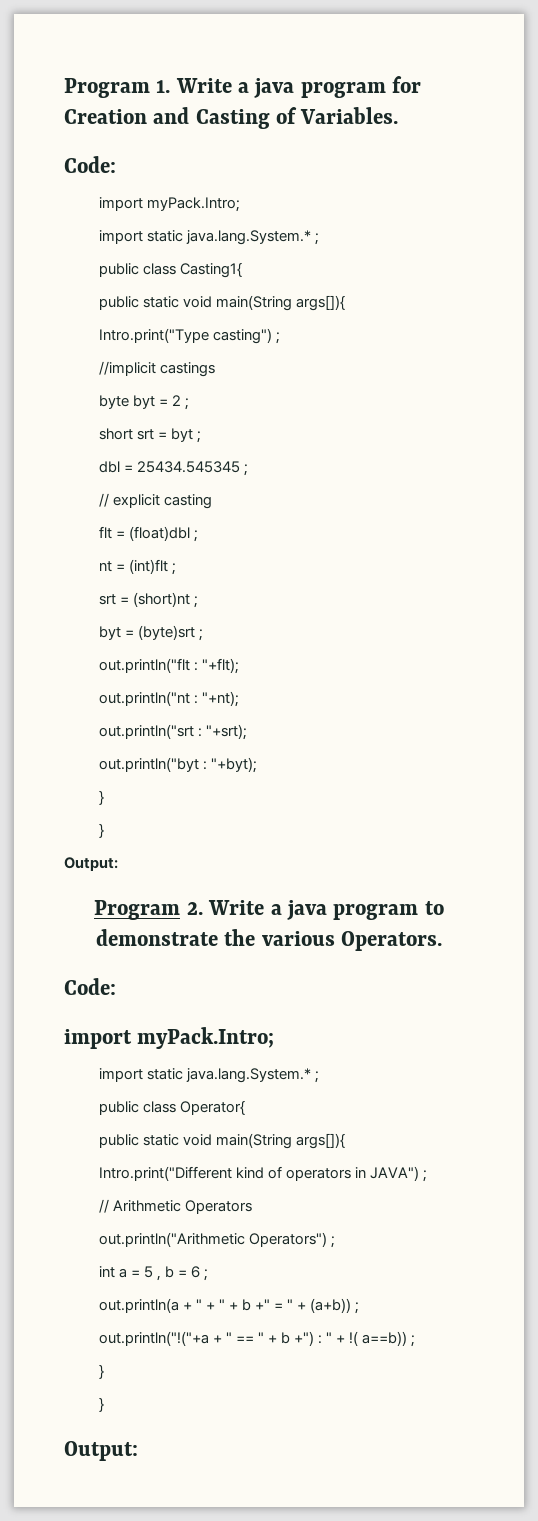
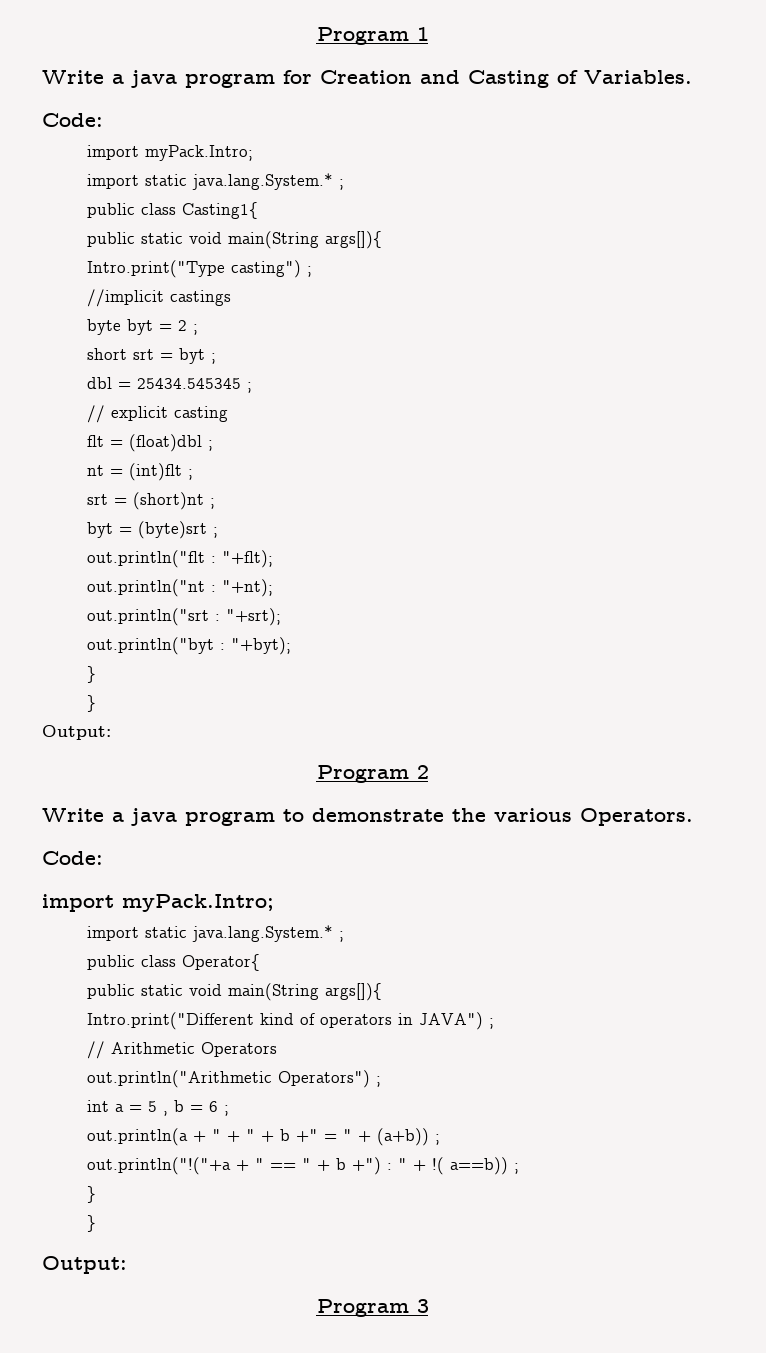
- Program 1. Write a java program for Creation and Casting of Variables.
+ Program 1
+ Write a java program for Creation and Casting of Variables.
- Program 2. Write a java program to demonstrate the various Operators.
+ Program 2
+ Write a java program to demonstrate the various Operators.
+ Program 3

